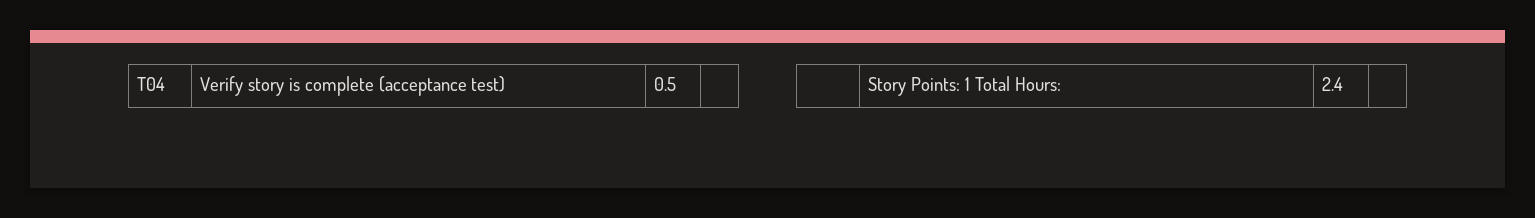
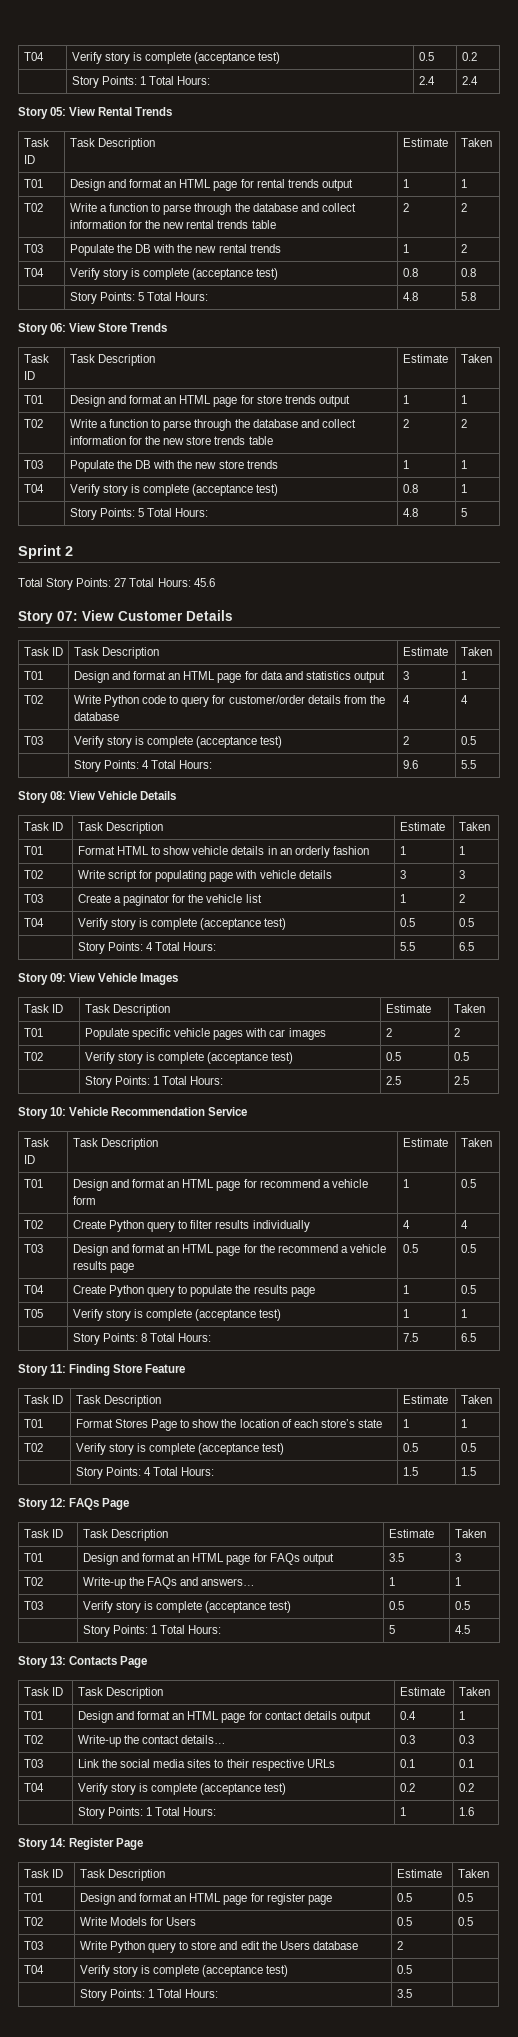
+ T04 | Verify story is complete (acceptance test) | 0.5 | 0.2
+ | Story Points: 1 Total Hours: | 2.4 | 2.4
+ Story 05: View Rental Trends
+ Task ID | Task Description | Estimate | Taken
+ T01 | Design and format an HTML page for rental trends output | 1 | 1
+ T02 | Write a function to parse through the database and collect information for the new rental trends table | 2 | 2
+ T03 | Populate the DB with the new rental trends | 1 | 2
+ T04 | Verify story is complete (acceptance test) | 0.8 | 0.8
+ | Story Points: 5 Total Hours: | 4.8 | 5.8
+ Story 06: View Store Trends
+ Task ID | Task Description | Estimate | Taken
+ T01 | Design and format an HTML page for store trends output | 1 | 1
+ T02 | Write a function to parse through the database and collect information for the new store trends table | 2 | 2
+ T03 | Populate the DB with the new store trends | 1 | 1
+ T04 | Verify story is complete (acceptance test) | 0.8 | 1
+ | Story Points: 5 Total Hours: | 4.8 | 5
+ Sprint 2
+ Total Story Points: 27 Total Hours: 45.6
+ Story 07: View Customer Details
+ Task ID | Task Description | Estimate | Taken
+ T01 | Design and format an HTML page for data and statistics output | 3 | 1
+ T02 | Write Python code to query for customer/order details from the database | 4 | 4
+ T03 | Verify story is complete (acceptance test) | 2 | 0.5
+ | Story Points: 4 Total Hours: | 9.6 | 5.5
+ Story 08: View Vehicle Details
+ Task ID | Task Description | Estimate | Taken
+ T01 | Format HTML to show vehicle details in an orderly fashion | 1 | 1
+ T02 | Write script for populating page with vehicle details | 3 | 3
+ T03 | Create a paginator for the vehicle list | 1 | 2
+ T04 | Verify story is complete (acceptance test) | 0.5 | 0.5
+ | Story Points: 4 Total Hours: | 5.5 | 6.5
+ Story 09: View Vehicle Images
+ Task ID | Task Description | Estimate | Taken
+ T01 | Populate specific vehicle pages with car images | 2 | 2
+ T02 | Verify story is complete (acceptance test) | 0.5 | 0.5
+ | Story Points: 1 Total Hours: | 2.5 | 2.5
+ Story 10: Vehicle Recommendation Service
+ Task ID | Task Description | Estimate | Taken
+ T01 | Design and format an HTML page for recommend a vehicle form | 1 | 0.5
+ T02 | Create Python query to filter results individually | 4 | 4
+ T03 | Design and format an HTML page for the recommend a vehicle results page | 0.5 | 0.5
+ T04 | Create Python query to populate the results page | 1 | 0.5
+ T05 | Verify story is complete (acceptance test) | 1 | 1
+ | Story Points: 8 Total Hours: | 7.5 | 6.5
+ Story 11: Finding Store Feature
+ Task ID | Task Description | Estimate | Taken
+ T01 | Format Stores Page to show the location of each store’s state | 1 | 1
+ T02 | Verify story is complete (acceptance test) | 0.5 | 0.5
+ | Story Points: 4 Total Hours: | 1.5 | 1.5
+ Story 12: FAQs Page
+ Task ID | Task Description | Estimate | Taken
+ T01 | Design and format an HTML page for FAQs output | 3.5 | 3
+ T02 | Write-up the FAQs and answers… | 1 | 1
+ T03 | Verify story is complete (acceptance test) | 0.5 | 0.5
+ | Story Points: 1 Total Hours: | 5 | 4.5
+ Story 13: Contacts Page
+ Task ID | Task Description | Estimate | Taken
+ T01 | Design and format an HTML page for contact details output | 0.4 | 1
+ T02 | Write-up the contact details… | 0.3 | 0.3
+ T03 | Link the social media sites to their respective URLs | 0.1 | 0.1
+ T04 | Verify story is complete (acceptance test) | 0.2 | 0.2
+ | Story Points: 1 Total Hours: | 1 | 1.6
+ Story 14: Register Page
+ Task ID | Task Description | Estimate | Taken
+ T01 | Design and format an HTML page for register page | 0.5 | 0.5
+ T02 | Write Models for Users | 0.5 | 0.5
+ T03 | Write Python query to store and edit the Users database | 2 |
  T04 | Verify story is complete (acceptance test) | 0.5 |
- | Story Points: 1 Total Hours: | 2.4 |
+ | Story Points: 1 Total Hours: | 3.5 |

